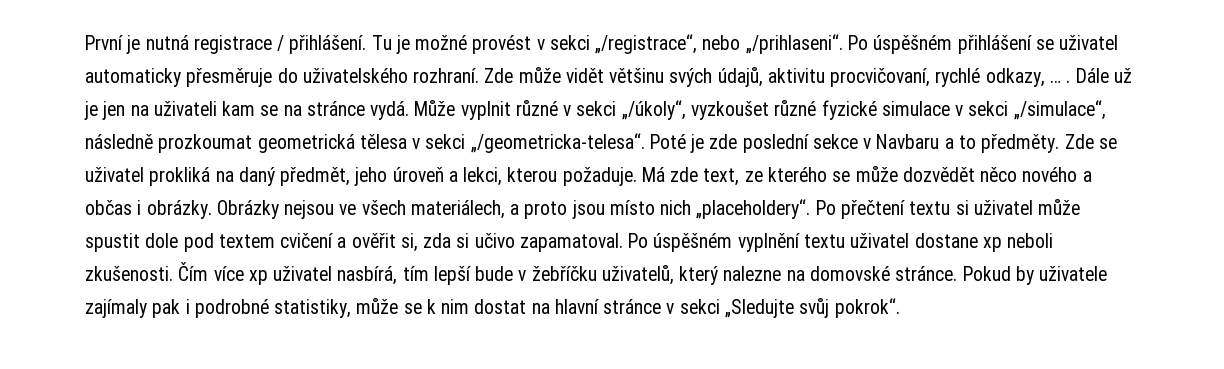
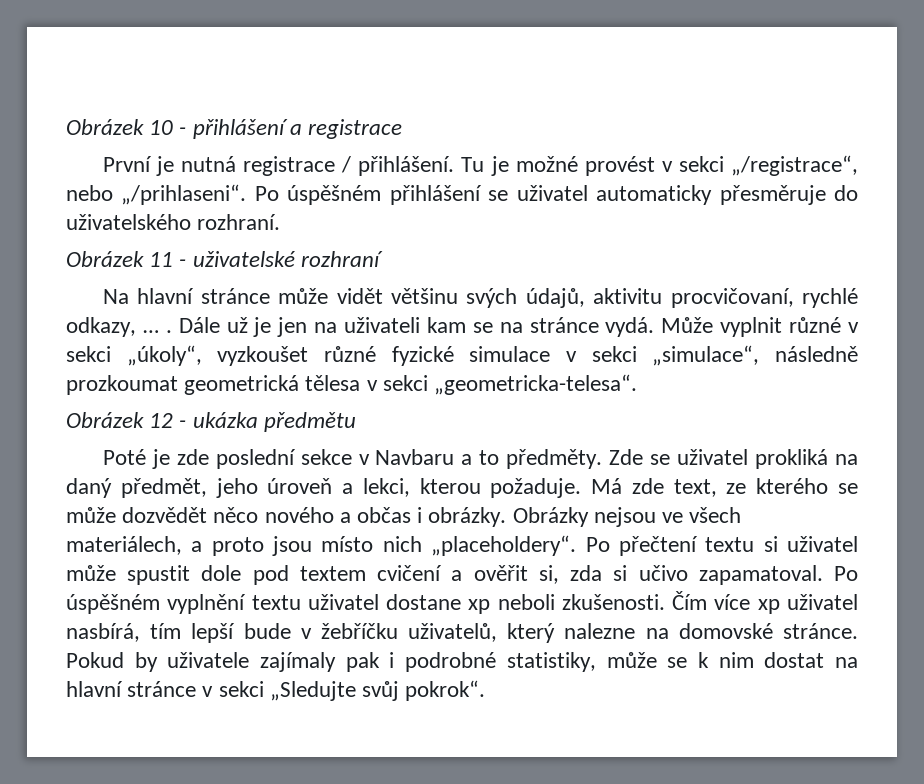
+ Obrázek 10 - přihlášení a registrace
- Po úspěšném přihlášení se uživatel automaticky přesměruje do uživatelského rozhraní. Zde může vidět většinu svých údajů, aktivitu procvičovaní, rychlé odkazy, … .
+ Po úspěšném přihlášení se uživatel automaticky přesměruje do uživatelského rozhraní.
+ Obrázek 11 - uživatelské rozhraní
+ Na hlavní stránce může vidět většinu svých údajů, aktivitu procvičovaní, rychlé odkazy, … .
- Může vyplnit různé v sekci „/úkoly“, vyzkoušet různé fyzické simulace v sekci „/simulace“, následně prozkoumat geometrická tělesa v sekci „/geometricka-telesa“. Poté je zde poslední sekce v Navbaru a to předměty.
+ Může vyplnit různé v sekci „úkoly“, vyzkoušet různé fyzické simulace v sekci „simulace“, následně prozkoumat geometrická tělesa v sekci „geometricka-telesa“.
+ Obrázek 12 - ukázka předmětu
+ Poté je zde poslední sekce v Navbaru a to předměty.

